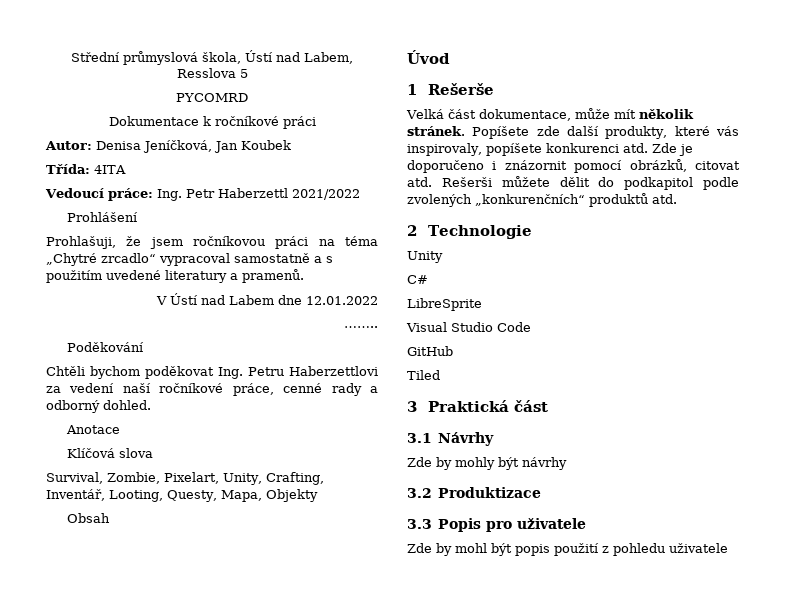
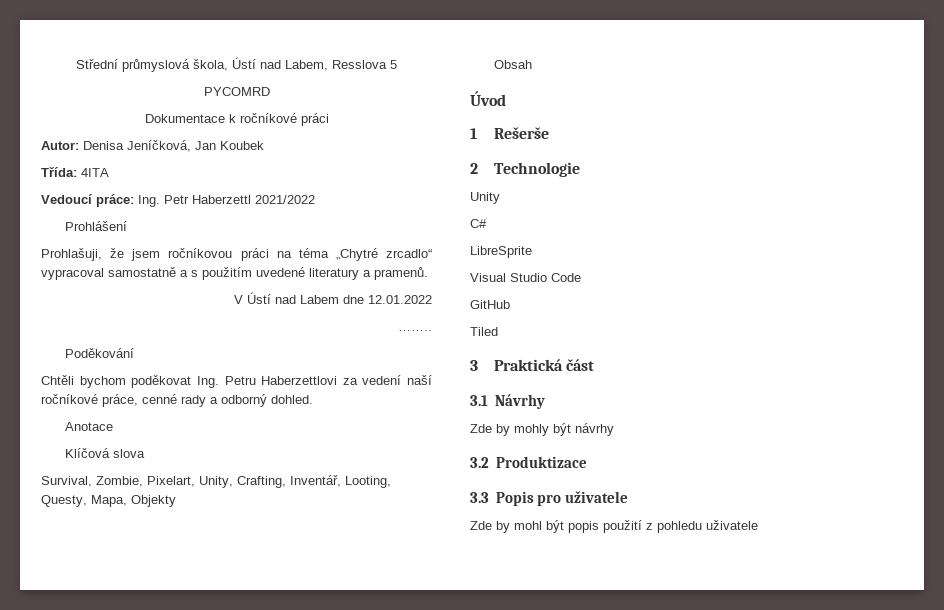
- Velká část dokumentace, může mít několik stránek. Popíšete zde další produkty, které vás inspirovaly, popíšete konkurenci atd. Zde je doporučeno i znázornit pomocí obrázků, citovat atd. Rešerši můžete dělit do podkapitol podle zvolených „konkurenčních“ produktů atd.

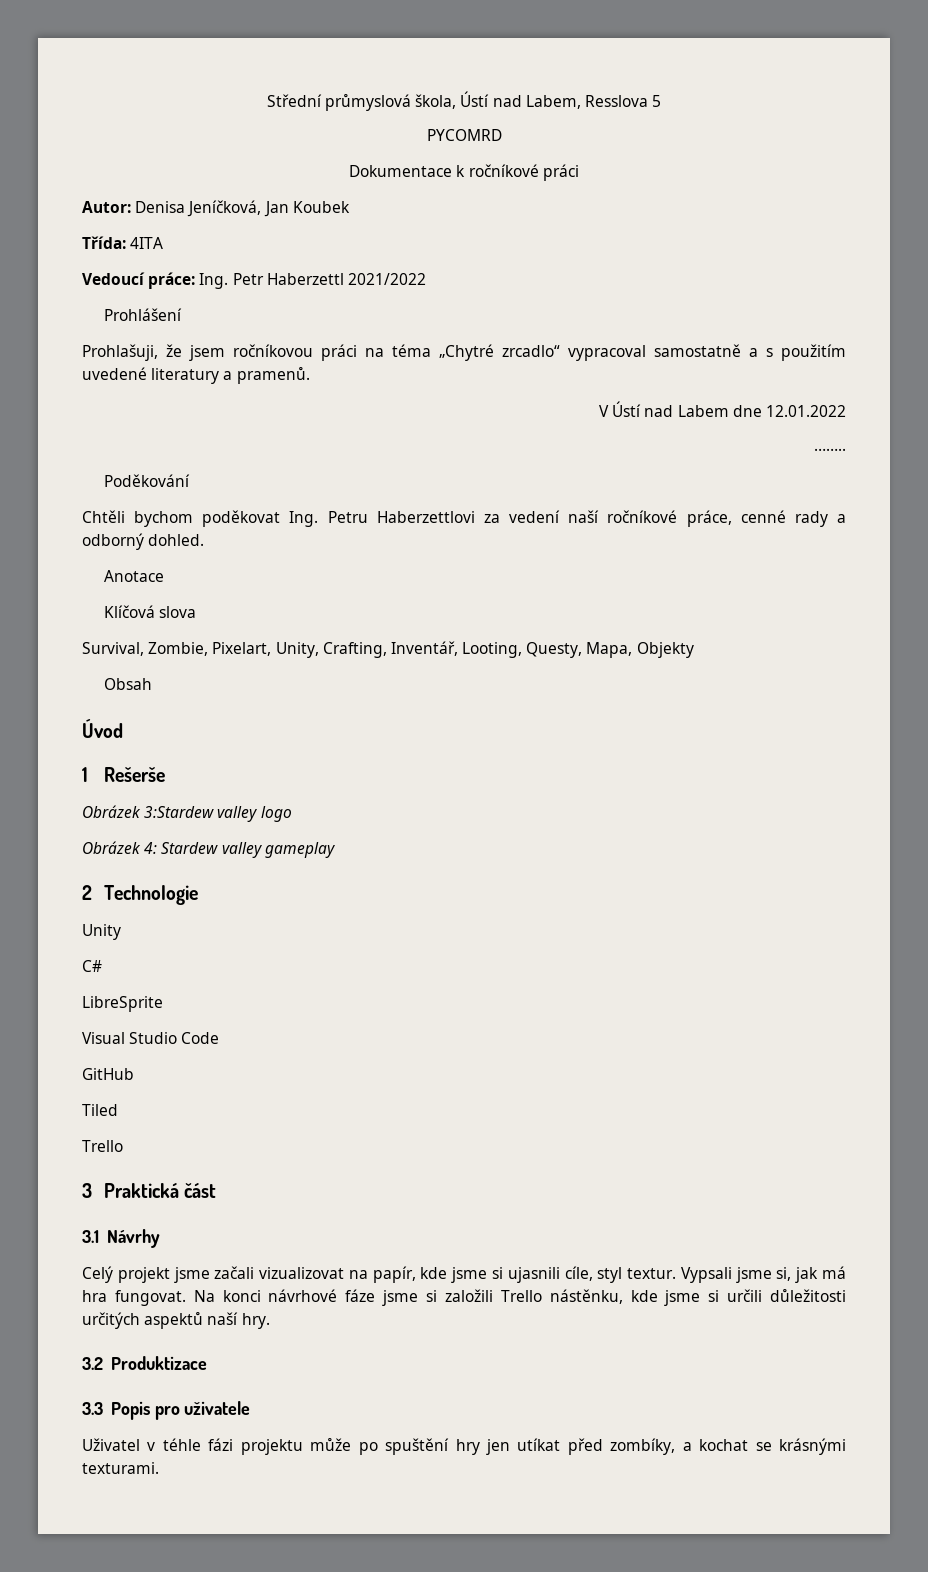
+ Obrázek 3:Stardew valley logo
+ Obrázek 4: Stardew valley gameplay
  Tiled
+ Trello
- Zde by mohly být návrhy
+ Celý projekt jsme začali vizualizovat na papír, kde jsme si ujasnili cíle, styl textur. Vypsali jsme si, jak má hra fungovat. Na konci návrhové fáze jsme si založili Trello nástěnku, kde jsme si určili důležitosti určitých aspektů naší hry.
- Zde by mohl být popis použití z pohledu uživatele
+ Uživatel v téhle fázi projektu může po spuštění hry jen utíkat před zombíky, a kochat se krásnými texturami.

